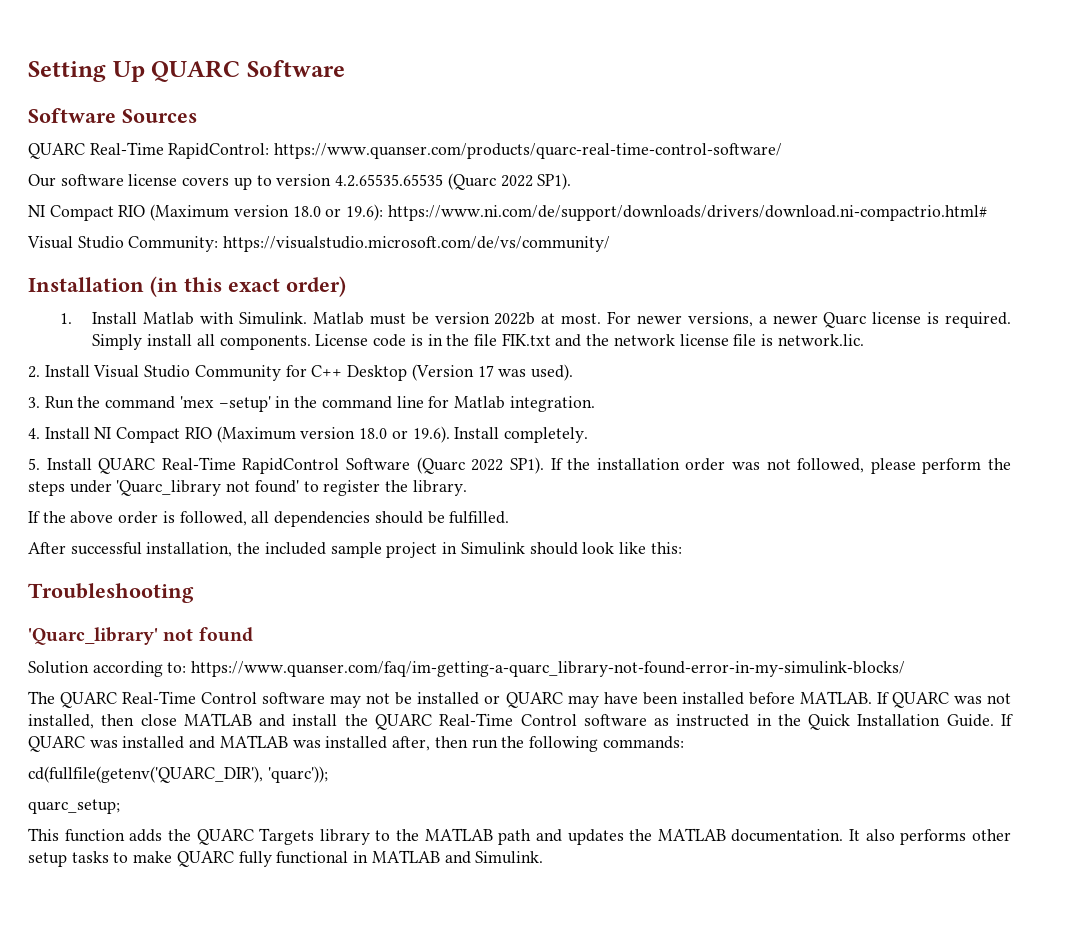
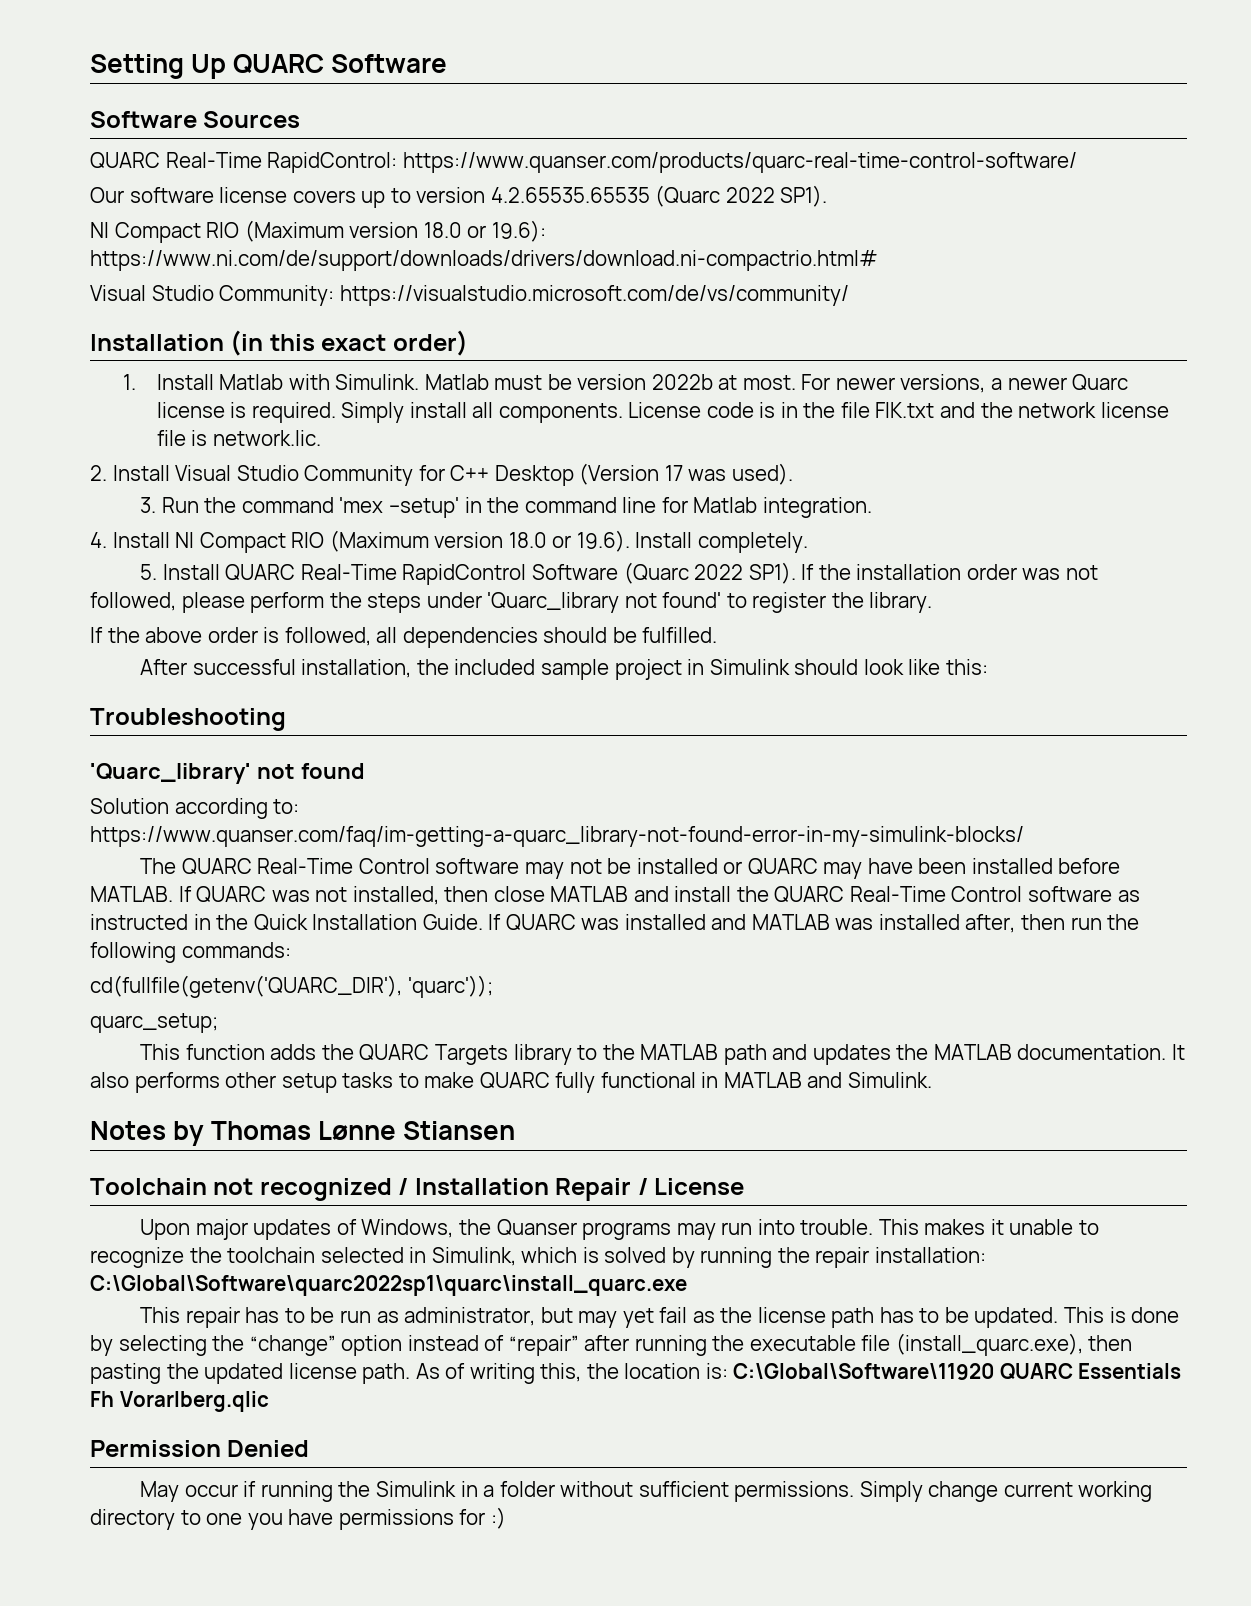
+ Notes by Thomas Lønne Stiansen
+ Toolchain not recognized / Installation Repair / License
+ Upon major updates of Windows, the Quanser programs may run into trouble. This makes it unable to recognize the toolchain selected in Simulink, which is solved by running the repair installation: C:\Global\Software\quarc2022sp1\quarc\install_quarc.exe
+ This repair has to be run as administrator, but may yet fail as the license path has to be updated. This is done by selecting the “change” option instead of “repair” after running the executable file (install_quarc.exe), then pasting the updated license path. As of writing this, the location is: C:\Global\Software\11920 QUARC Essentials Fh Vorarlberg.qlic
+ Permission Denied
+ May occur if running the Simulink in a folder without sufficient permissions. Simply change current working directory to one you have permissions for :)

